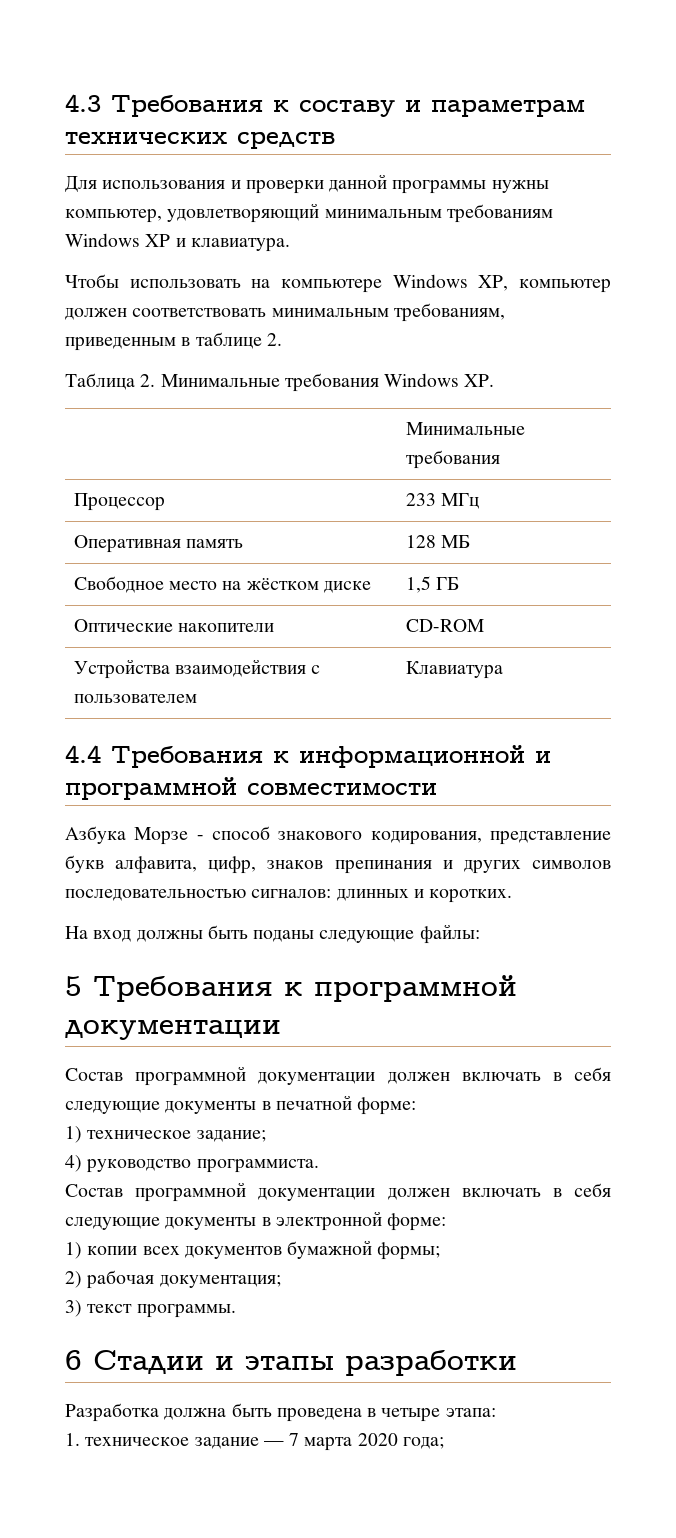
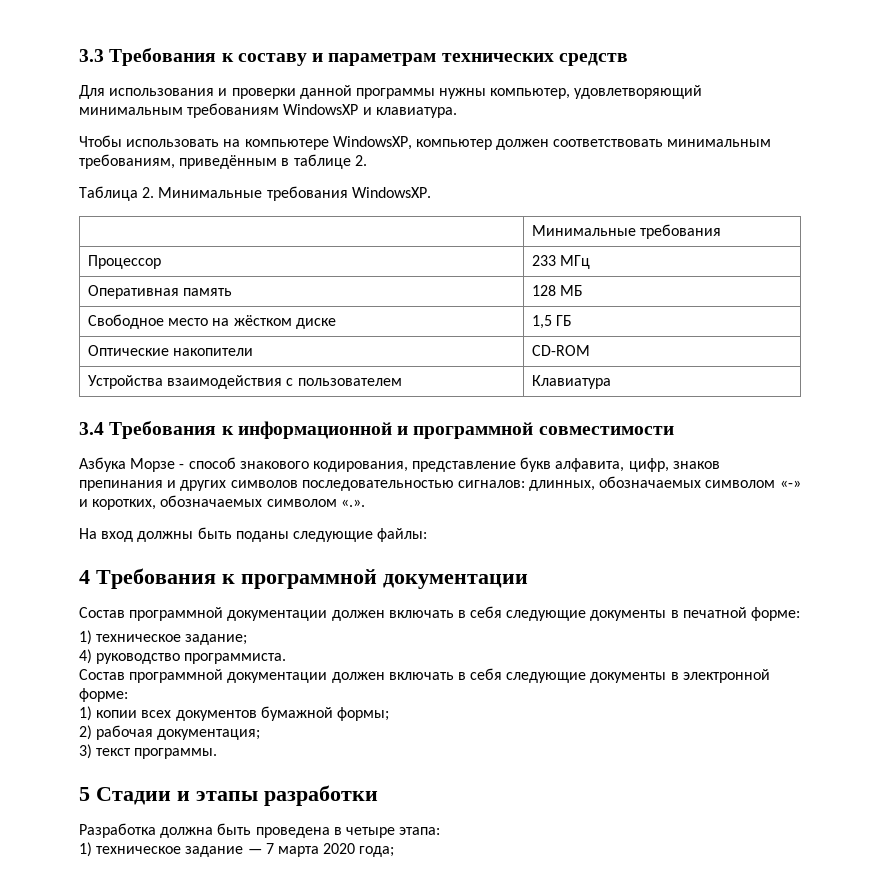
- 4.3 Требования к составу и параметрам технических средств
+ 3.3 Требования к составу и параметрам технических средств
- Для использования и проверки данной программы нужны компьютер, удовлетворяющий минимальным требованиям Windows XP и клавиатура.
+ Для использования и проверки данной программы нужны компьютер, удовлетворяющий минимальным требованиям WindowsXP и клавиатура.
- Чтобы использовать на компьютере Windows XP, компьютер должен соответствовать минимальным требованиям, приведенным в таблице 2.
+ Чтобы использовать на компьютере WindowsXP, компьютер должен соответствовать минимальным требованиям, приведённым в таблице 2.
- Таблица 2. Минимальные требования Windows XP.
+ Таблица 2. Минимальные требования WindowsXP.
- 4.4 Требования к информационной и программной совместимости
+ 3.4 Требования к информационной и программной совместимости
- Азбука Морзе - способ знакового кодирования, представление букв алфавита, цифр, знаков препинания и других символов последовательностью сигналов: длинных и коротких.
+ Азбука Морзе - способ знакового кодирования, представление букв алфавита, цифр, знаков препинания и других символов последовательностью сигналов: длинных, обозначаемых символом «-» и коротких, обозначаемых символом «.».
- 5 Требования к программной документации
+ 4 Требования к программной документации
- 6 Стадии и этапы разработки
+ 5 Стадии и этапы разработки
- 1. техническое задание — 7 марта 2020 года;
+ 1) техническое задание — 7 марта 2020 года;

